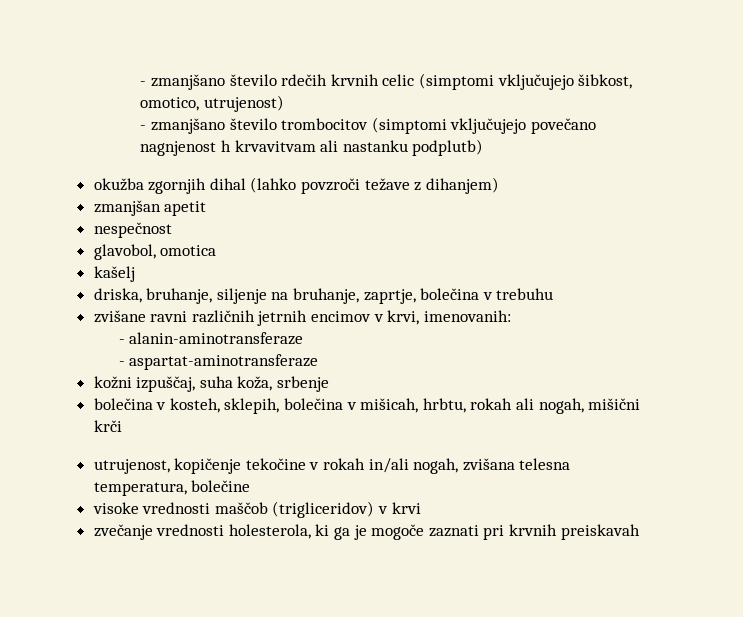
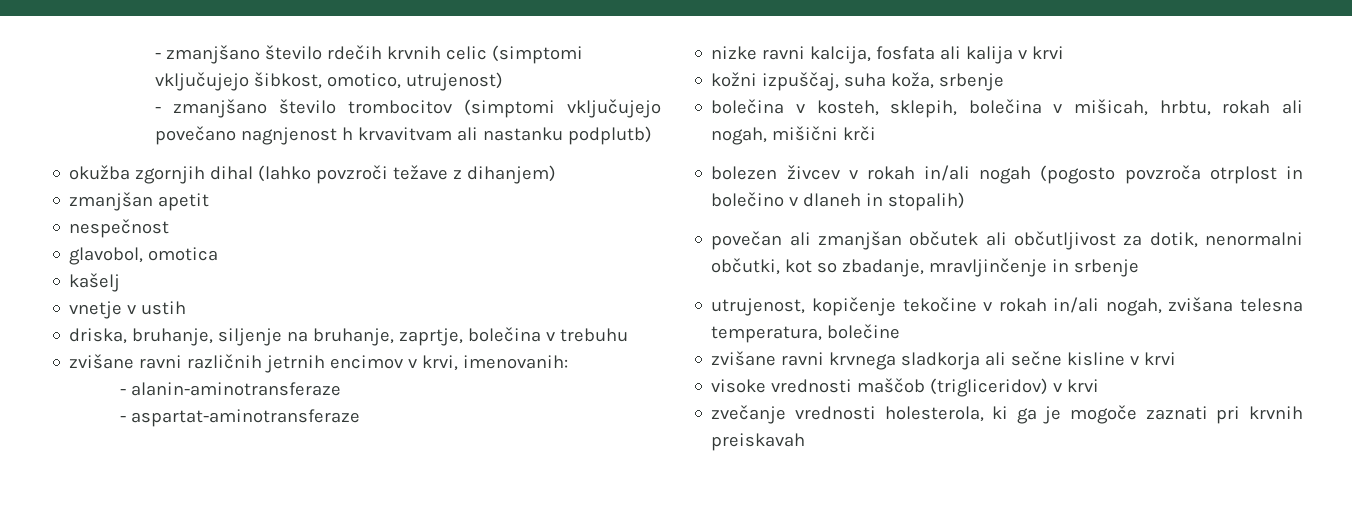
+ vnetje v ustih
+ nizke ravni kalcija, fosfata ali kalija v krvi
+ bolezen živcev v rokah in/ali nogah (pogosto povzroča otrplost in bolečino v dlaneh in stopalih)
+ povečan ali zmanjšan občutek ali občutljivost za dotik, nenormalni občutki, kot so zbadanje, mravljinčenje in srbenje
+ zvišane ravni krvnega sladkorja ali sečne kisline v krvi

